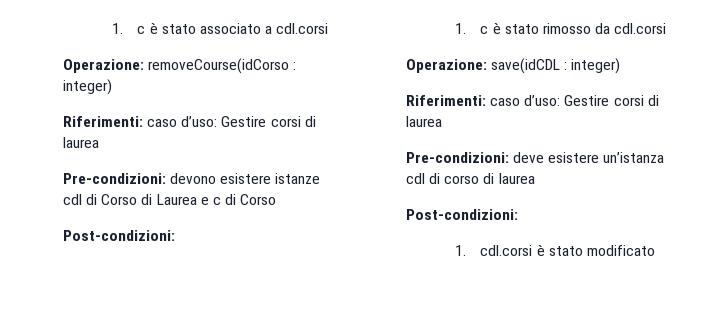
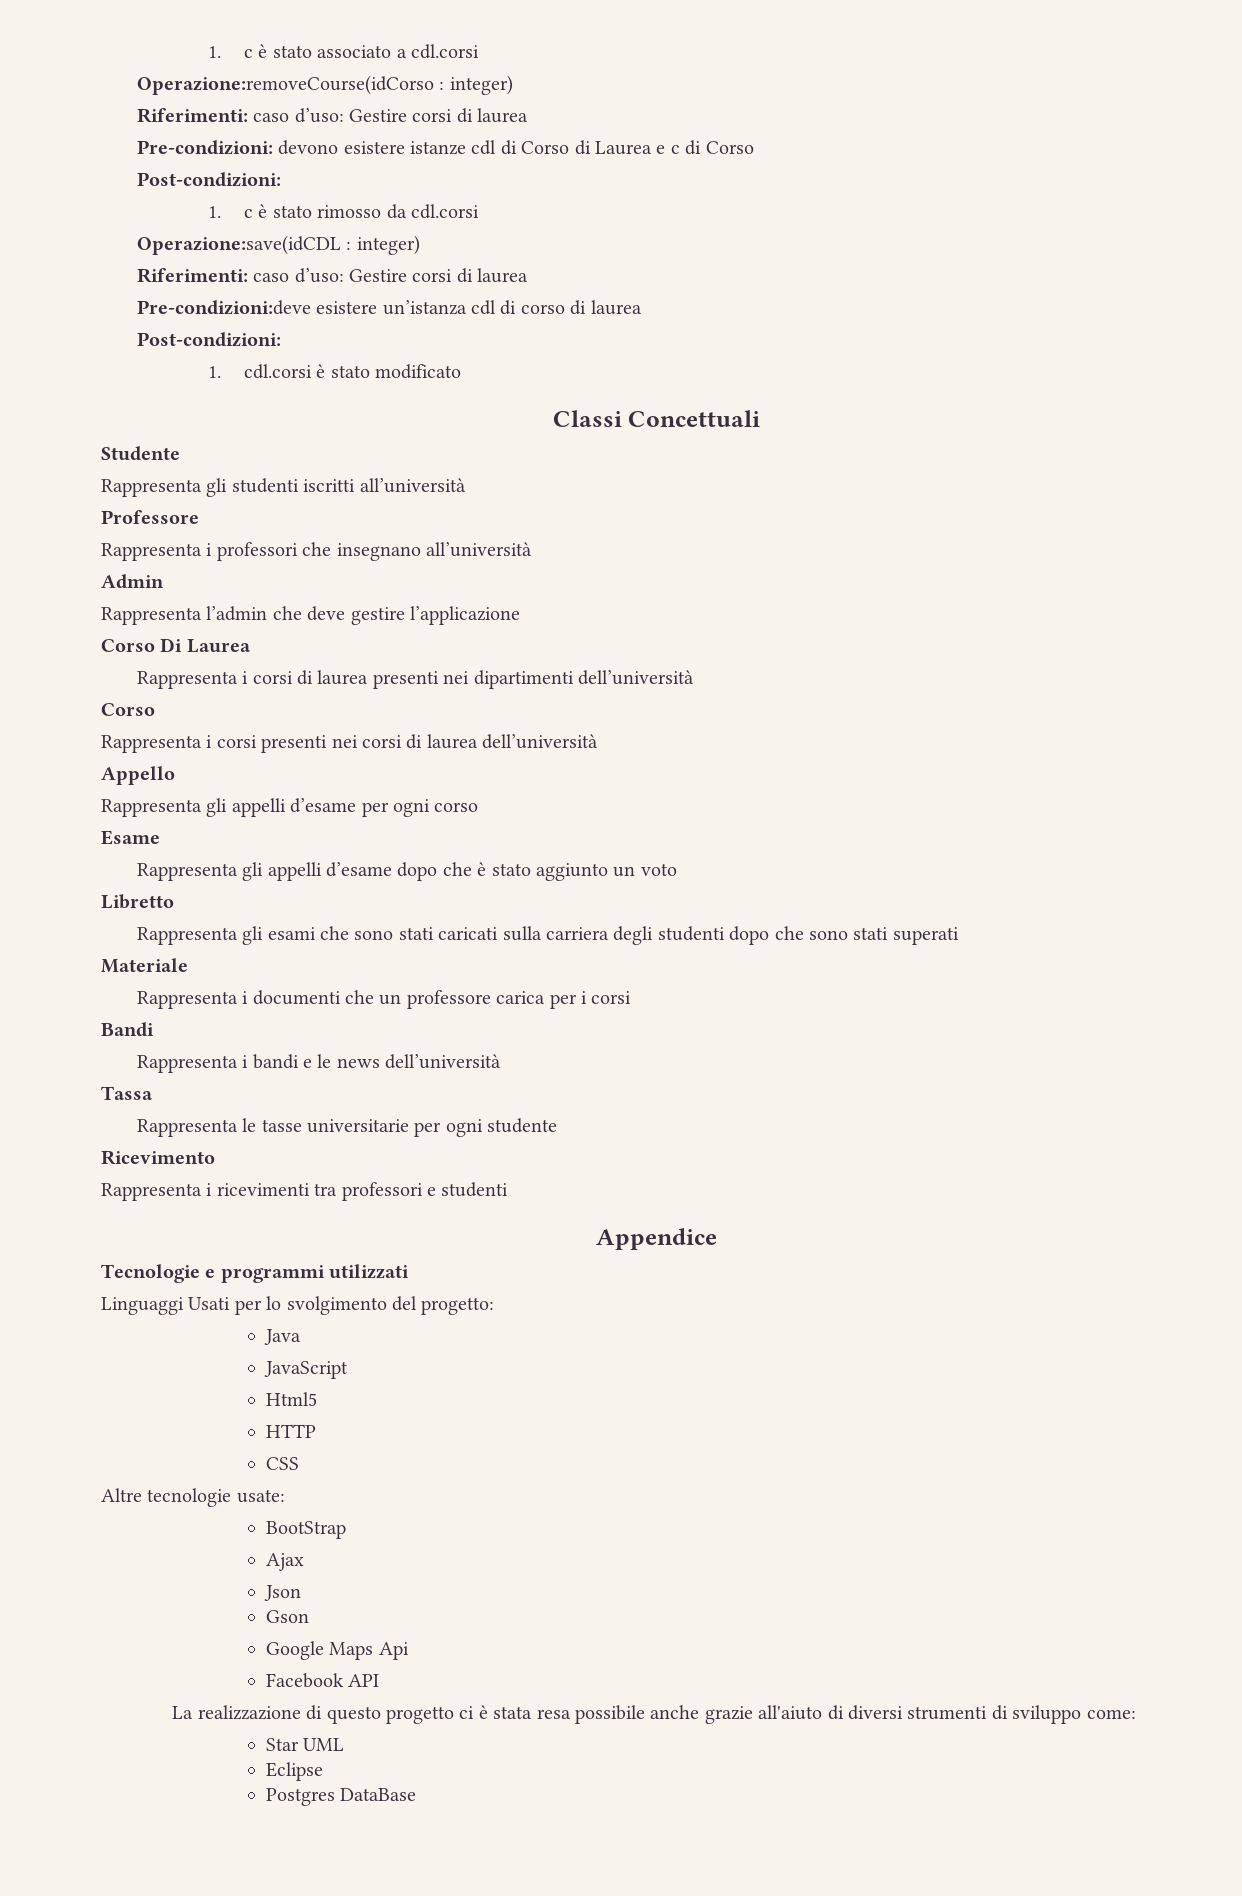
- Operazione: removeCourse(idCorso : integer)
+ Operazione:removeCourse(idCorso : integer)
- Operazione: save(idCDL : integer)
+ Operazione:save(idCDL : integer)
  Riferimenti: caso d’uso: Gestire corsi di laurea
- Pre-condizioni: deve esistere un’istanza cdl di corso di laurea
+ Pre-condizioni:deve esistere un’istanza cdl di corso di laurea
+ Classi Concettuali
+ Studente
+ Rappresenta gli studenti iscritti all’università
+ Professore
+ Rappresenta i professori che insegnano all’università
+ Admin
+ Rappresenta l’admin che deve gestire l’applicazione
+ Corso Di Laurea
+ Rappresenta i corsi di laurea presenti nei dipartimenti dell’università
+ Corso
+ Rappresenta i corsi presenti nei corsi di laurea dell’università
+ Appello
+ Rappresenta gli appelli d’esame per ogni corso
+ Esame
+ Rappresenta gli appelli d’esame dopo che è stato aggiunto un voto
+ Libretto
+ Rappresenta gli esami che sono stati caricati sulla carriera degli studenti dopo che sono stati superati
+ Materiale
+ Rappresenta i documenti che un professore carica per i corsi
+ Bandi
+ Rappresenta i bandi e le news dell’università
+ Tassa
+ Rappresenta le tasse universitarie per ogni studente
+ Ricevimento
+ Rappresenta i ricevimenti tra professori e studenti
+ Appendice
+ Tecnologie e programmi utilizzati
+ Linguaggi Usati per lo svolgimento del progetto:
+ Java
+ JavaScript
+ Html5
+ HTTP
+ CSS
+ Altre tecnologie usate:
+ BootStrap
+ Ajax
+ Json
+ Gson
+ Google Maps Api
+ Facebook API
+ La realizzazione di questo progetto ci è stata resa possibile anche grazie all'aiuto di diversi strumenti di sviluppo come:
+ Star UML
+ Eclipse
+ Postgres DataBase

